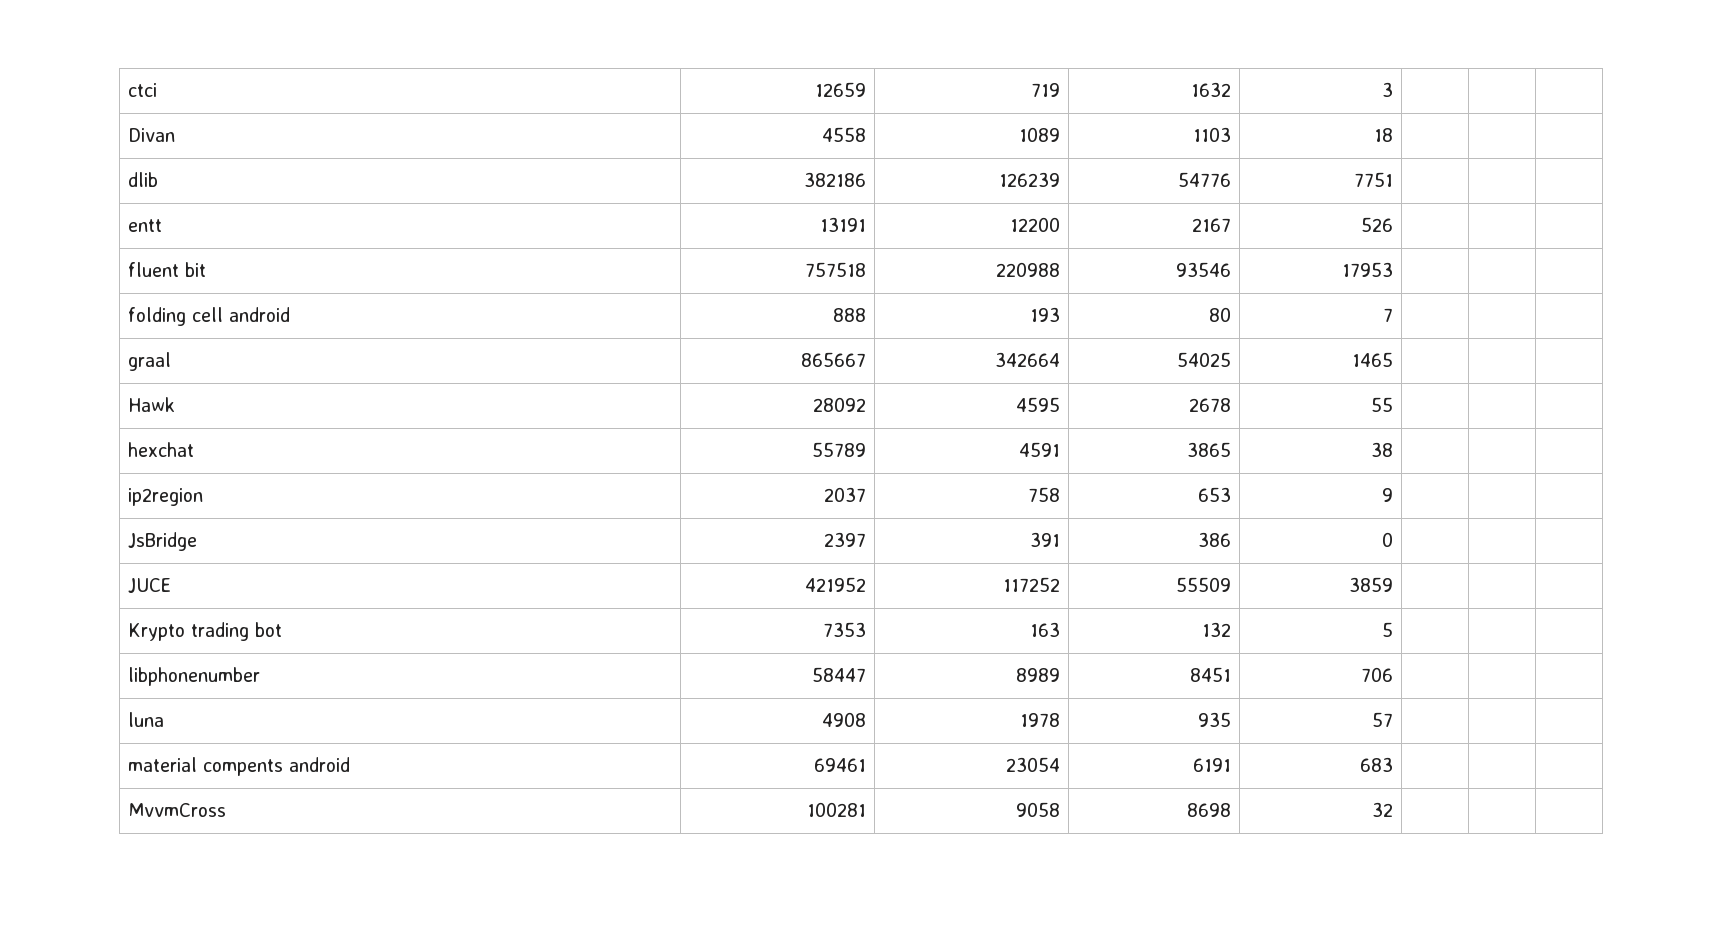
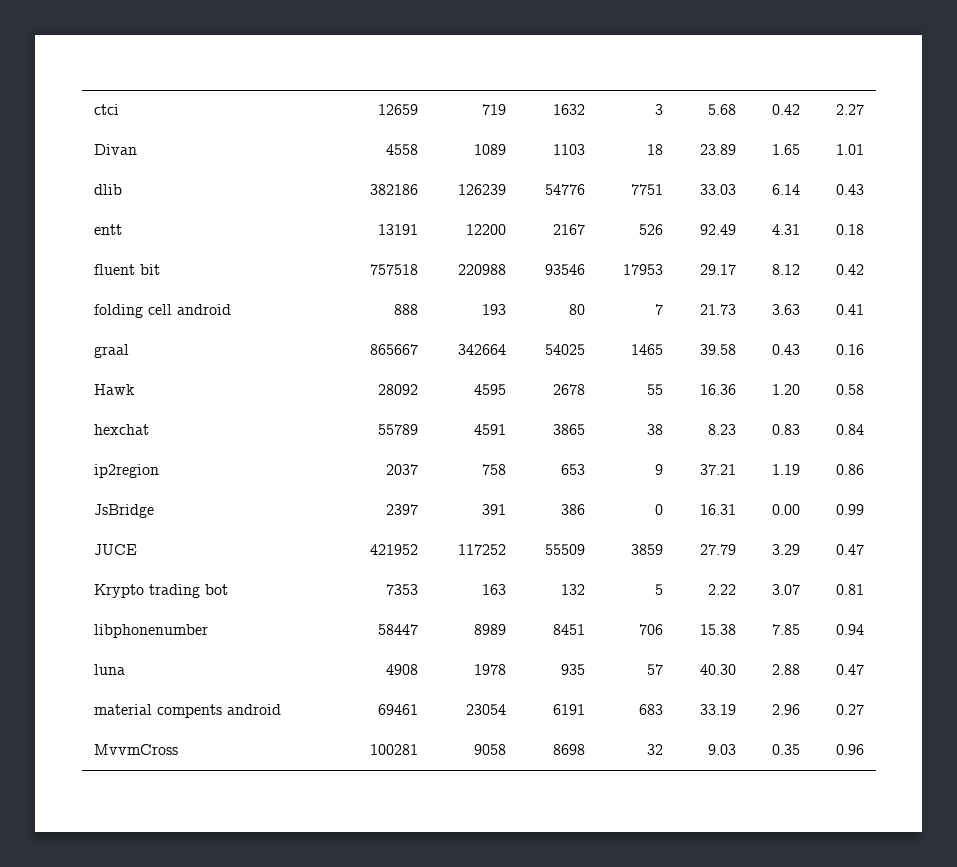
- ctci | 12659 | 719 | 1632 | 3 | | |
+ ctci | 12659 | 719 | 1632 | 3 | 5.68 | 0.42 | 2.27
- Divan | 4558 | 1089 | 1103 | 18 | | |
+ Divan | 4558 | 1089 | 1103 | 18 | 23.89 | 1.65 | 1.01
- dlib | 382186 | 126239 | 54776 | 7751 | | |
+ dlib | 382186 | 126239 | 54776 | 7751 | 33.03 | 6.14 | 0.43
- entt | 13191 | 12200 | 2167 | 526 | | |
+ entt | 13191 | 12200 | 2167 | 526 | 92.49 | 4.31 | 0.18
- fluent bit | 757518 | 220988 | 93546 | 17953 | | |
+ fluent bit | 757518 | 220988 | 93546 | 17953 | 29.17 | 8.12 | 0.42
- folding cell android | 888 | 193 | 80 | 7 | | |
+ folding cell android | 888 | 193 | 80 | 7 | 21.73 | 3.63 | 0.41
- graal | 865667 | 342664 | 54025 | 1465 | | |
+ graal | 865667 | 342664 | 54025 | 1465 | 39.58 | 0.43 | 0.16
- Hawk | 28092 | 4595 | 2678 | 55 | | |
+ Hawk | 28092 | 4595 | 2678 | 55 | 16.36 | 1.20 | 0.58
- hexchat | 55789 | 4591 | 3865 | 38 | | |
+ hexchat | 55789 | 4591 | 3865 | 38 | 8.23 | 0.83 | 0.84
- ip2region | 2037 | 758 | 653 | 9 | | |
+ ip2region | 2037 | 758 | 653 | 9 | 37.21 | 1.19 | 0.86
- JsBridge | 2397 | 391 | 386 | 0 | | |
+ JsBridge | 2397 | 391 | 386 | 0 | 16.31 | 0.00 | 0.99
- JUCE | 421952 | 117252 | 55509 | 3859 | | |
+ JUCE | 421952 | 117252 | 55509 | 3859 | 27.79 | 3.29 | 0.47
- Krypto trading bot | 7353 | 163 | 132 | 5 | | |
+ Krypto trading bot | 7353 | 163 | 132 | 5 | 2.22 | 3.07 | 0.81
- libphonenumber | 58447 | 8989 | 8451 | 706 | | |
+ libphonenumber | 58447 | 8989 | 8451 | 706 | 15.38 | 7.85 | 0.94
- luna | 4908 | 1978 | 935 | 57 | | |
+ luna | 4908 | 1978 | 935 | 57 | 40.30 | 2.88 | 0.47
- material compents android | 69461 | 23054 | 6191 | 683 | | |
+ material compents android | 69461 | 23054 | 6191 | 683 | 33.19 | 2.96 | 0.27
- MvvmCross | 100281 | 9058 | 8698 | 32 | | |
+ MvvmCross | 100281 | 9058 | 8698 | 32 | 9.03 | 0.35 | 0.96

